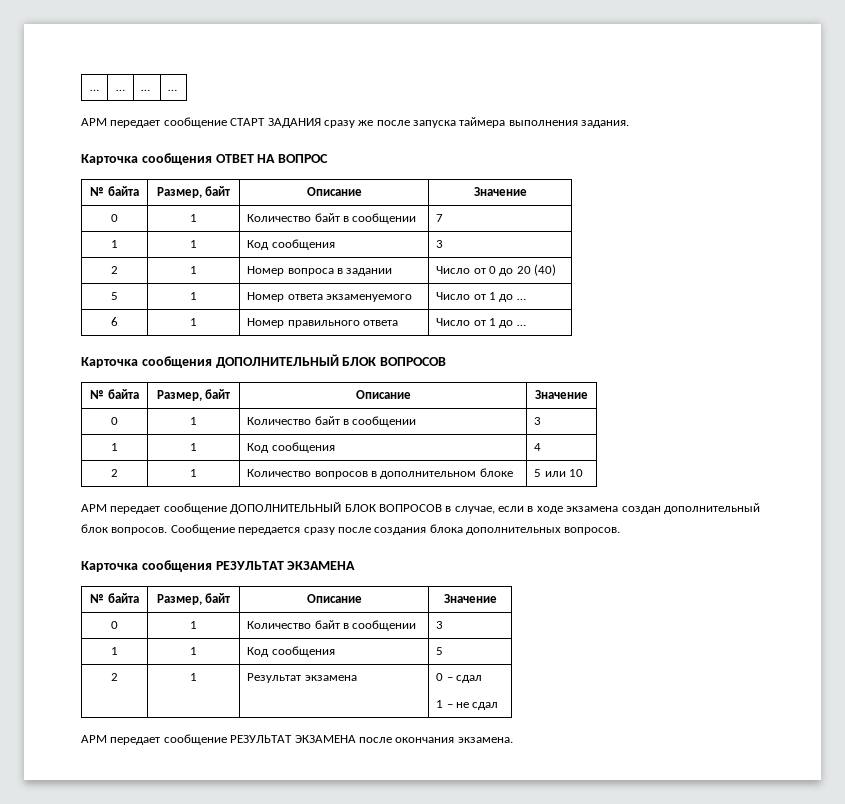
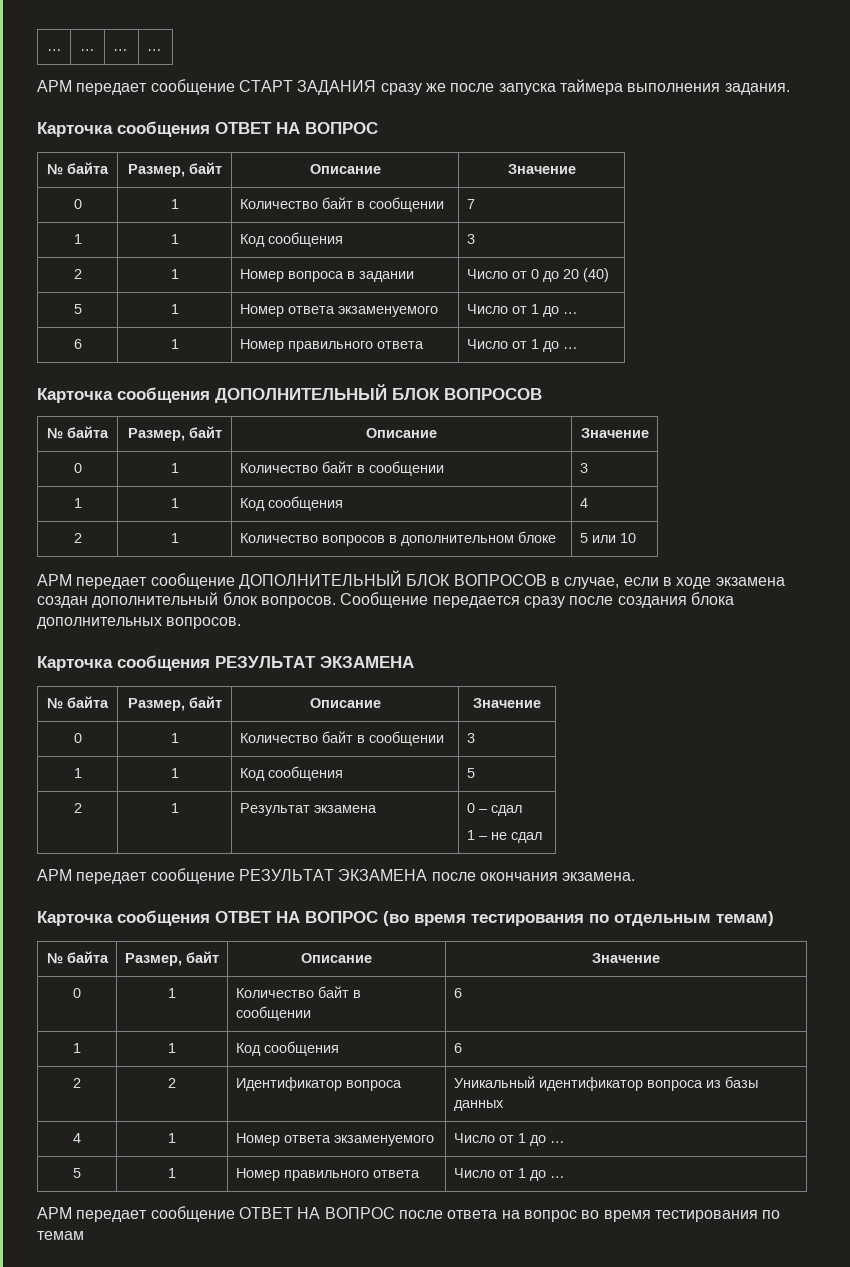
+ Карточка сообщения ОТВЕТ НА ВОПРОС (во время тестирования по отдельным темам)
+ № байта | Размер, байт | Описание | Значение
+ 0 | 1 | Количество байт в сообщении | 6
+ 1 | 1 | Код сообщения | 6
+ 2 | 2 | Идентификатор вопроса | Уникальный идентификатор вопроса из базы данных
+ 4 | 1 | Номер ответа экзаменуемого | Число от 1 до …
+ 5 | 1 | Номер правильного ответа | Число от 1 до …
+ АРМ передает сообщение ОТВЕТ НА ВОПРОС после ответа на вопрос во время тестирования по темам

